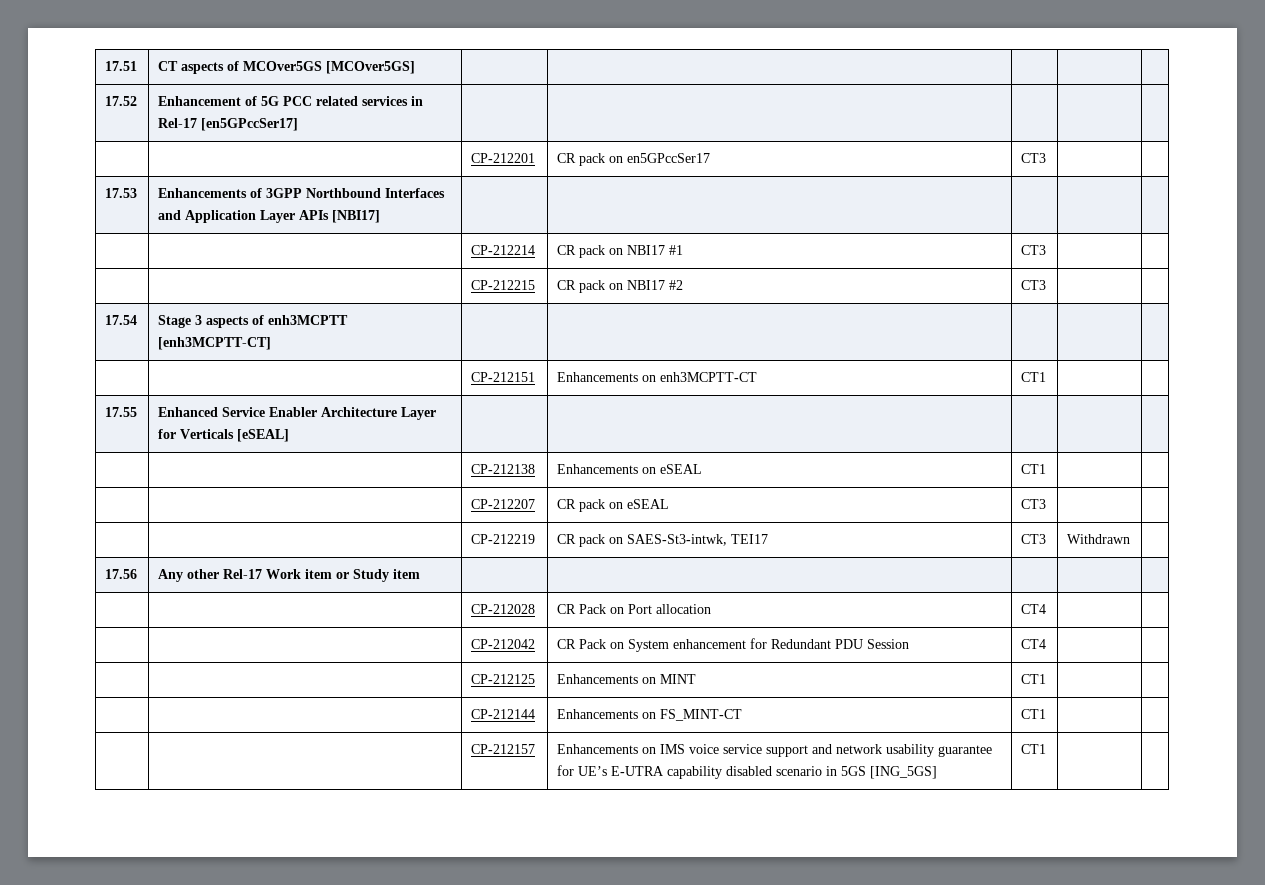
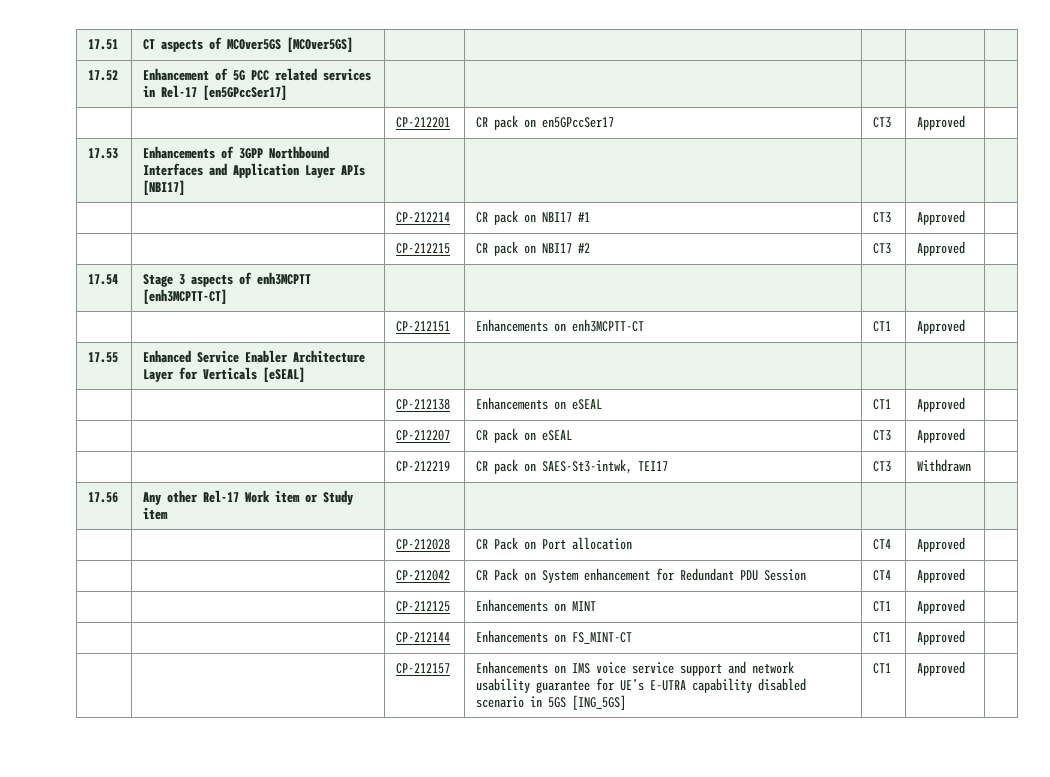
- | | CP-212201 | CR pack on en5GPccSer17 | CT3 | |
+ | | CP-212201 | CR pack on en5GPccSer17 | CT3 | Approved |
- | | CP-212214 | CR pack on NBI17 #1 | CT3 | |
+ | | CP-212214 | CR pack on NBI17 #1 | CT3 | Approved |
- | | CP-212215 | CR pack on NBI17 #2 | CT3 | |
+ | | CP-212215 | CR pack on NBI17 #2 | CT3 | Approved |
- | | CP-212151 | Enhancements on enh3MCPTT-CT | CT1 | |
+ | | CP-212151 | Enhancements on enh3MCPTT-CT | CT1 | Approved |
- | | CP-212138 | Enhancements on eSEAL | CT1 | |
+ | | CP-212138 | Enhancements on eSEAL | CT1 | Approved |
- | | CP-212207 | CR pack on eSEAL | CT3 | |
+ | | CP-212207 | CR pack on eSEAL | CT3 | Approved |
- | | CP-212028 | CR Pack on Port allocation | CT4 | |
+ | | CP-212028 | CR Pack on Port allocation | CT4 | Approved |
- | | CP-212042 | CR Pack on System enhancement for Redundant PDU Session | CT4 | |
+ | | CP-212042 | CR Pack on System enhancement for Redundant PDU Session | CT4 | Approved |
- | | CP-212125 | Enhancements on MINT | CT1 | |
+ | | CP-212125 | Enhancements on MINT | CT1 | Approved |
- | | CP-212144 | Enhancements on FS_MINT-CT | CT1 | |
+ | | CP-212144 | Enhancements on FS_MINT-CT | CT1 | Approved |
- | | CP-212157 | Enhancements on IMS voice service support and network usability guarantee for UE’s E-UTRA capability disabled scenario in 5GS [ING_5GS] | CT1 | |
+ | | CP-212157 | Enhancements on IMS voice service support and network usability guarantee for UE’s E-UTRA capability disabled scenario in 5GS [ING_5GS] | CT1 | Approved |

